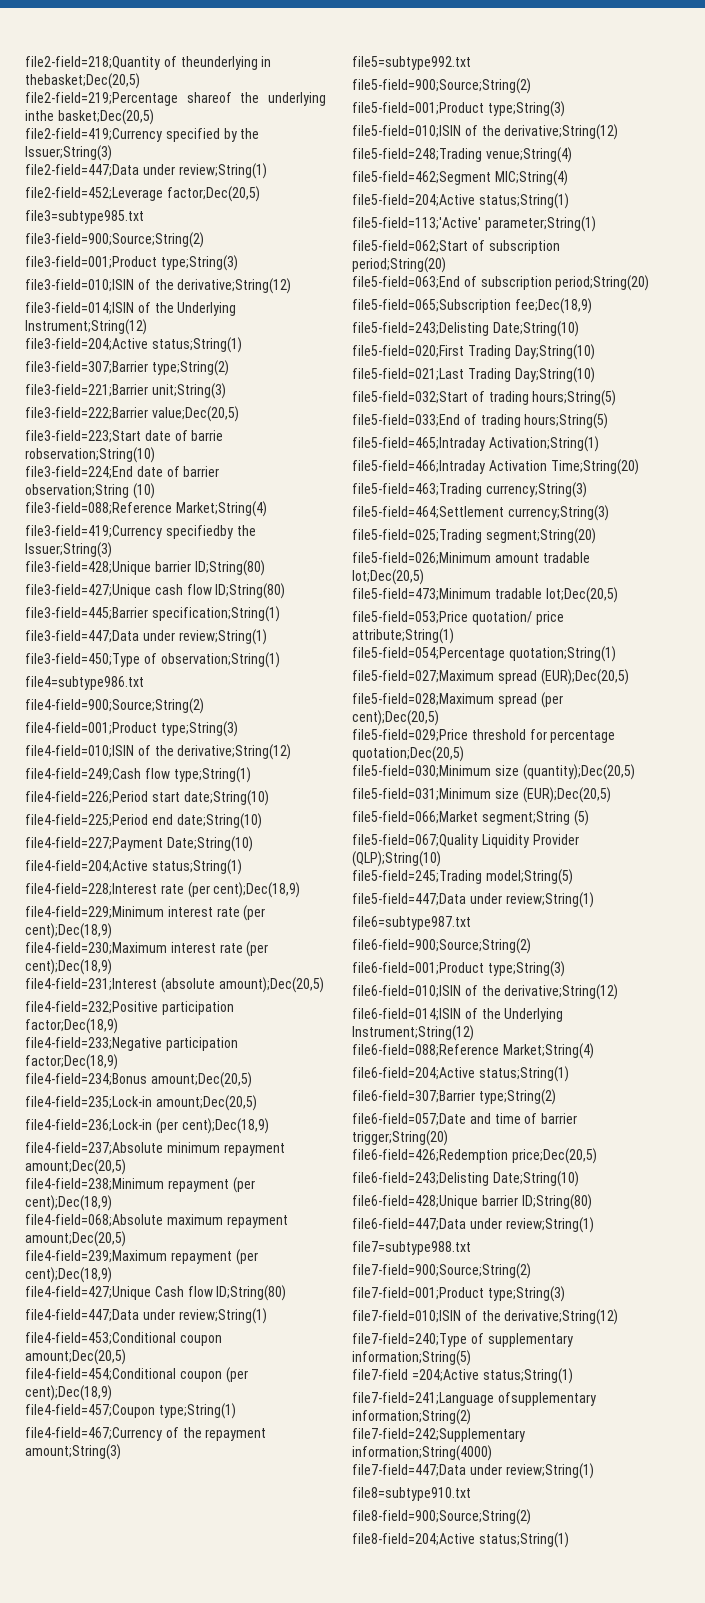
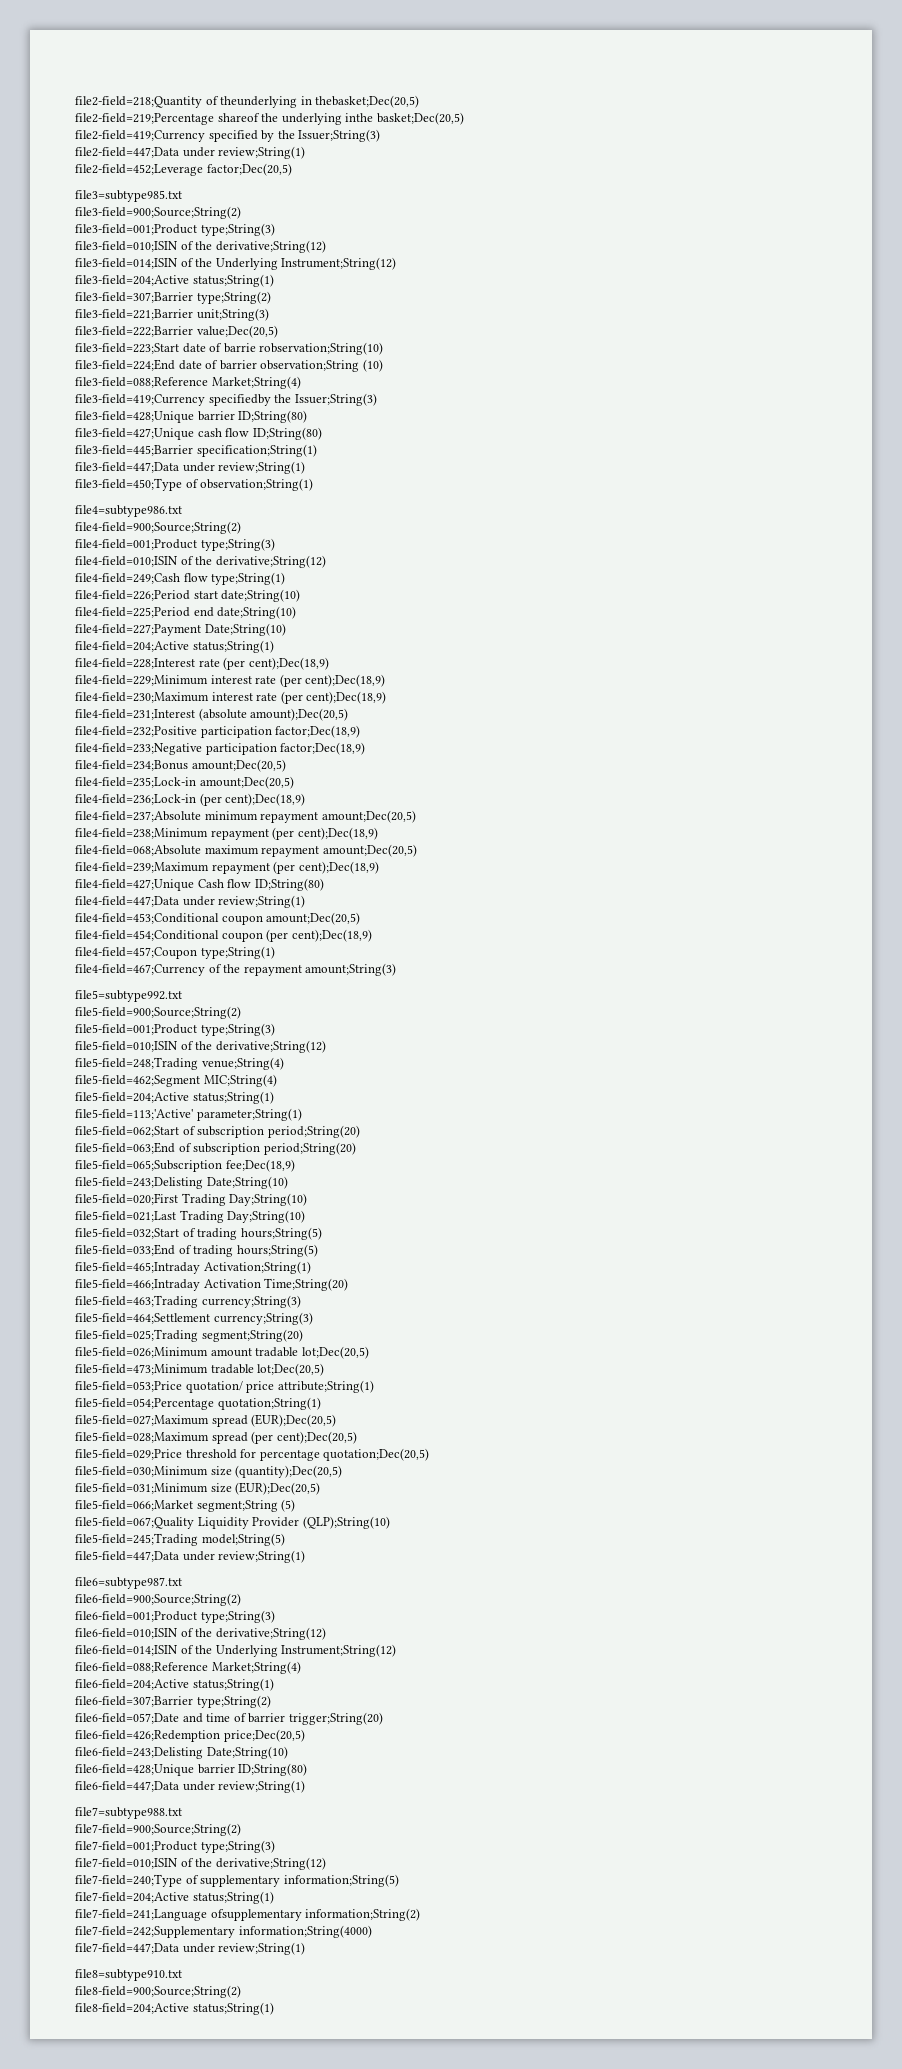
- file7-field =204;Active status;String(1)
+ file7-field=204;Active status;String(1)

